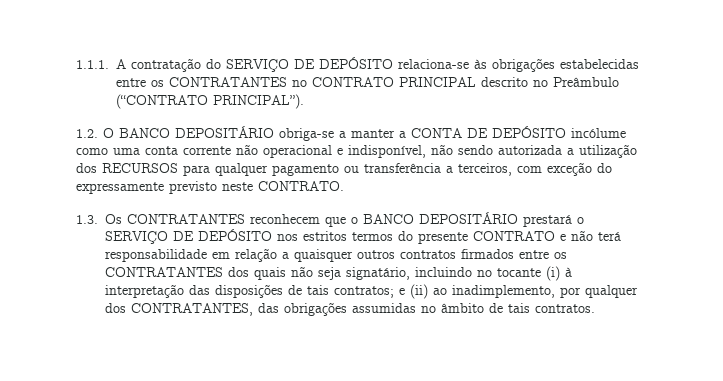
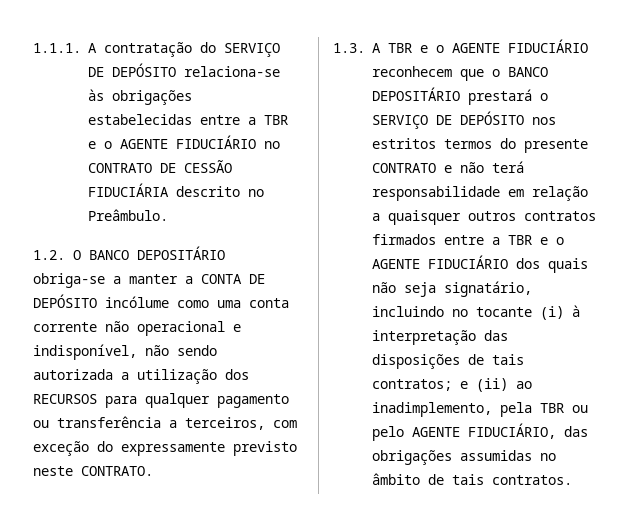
- 1.1.1. A contratação do SERVIÇO DE DEPÓSITO relaciona-se às obrigações estabelecidas entre os CONTRATANTES no CONTRATO PRINCIPAL descrito no Preâmbulo (“CONTRATO PRINCIPAL”).
+ 1.1.1. A contratação do SERVIÇO DE DEPÓSITO relaciona-se às obrigações estabelecidas entre a TBR e o AGENTE FIDUCIÁRIO no CONTRATO DE CESSÃO FIDUCIÁRIA descrito no Preâmbulo.
- 1.3. Os CONTRATANTES reconhecem que o BANCO DEPOSITÁRIO prestará o SERVIÇO DE DEPÓSITO nos estritos termos do presente CONTRATO e não terá responsabilidade em relação a quaisquer outros contratos firmados entre os CONTRATANTES dos quais não seja signatário, incluindo no tocante (i) à interpretação das disposições de tais contratos; e (ii) ao inadimplemento, por qualquer dos CONTRATANTES, das obrigações assumidas no âmbito de tais contratos.
+ 1.3. A TBR e o AGENTE FIDUCIÁRIO reconhecem que o BANCO DEPOSITÁRIO prestará o SERVIÇO DE DEPÓSITO nos estritos termos do presente CONTRATO e não terá responsabilidade em relação a quaisquer outros contratos firmados entre a TBR e o AGENTE FIDUCIÁRIO dos quais não seja signatário, incluindo no tocante (i) à interpretação das disposições de tais contratos; e (ii) ao inadimplemento, pela TBR ou pelo AGENTE FIDUCIÁRIO, das obrigações assumidas no âmbito de tais contratos.

